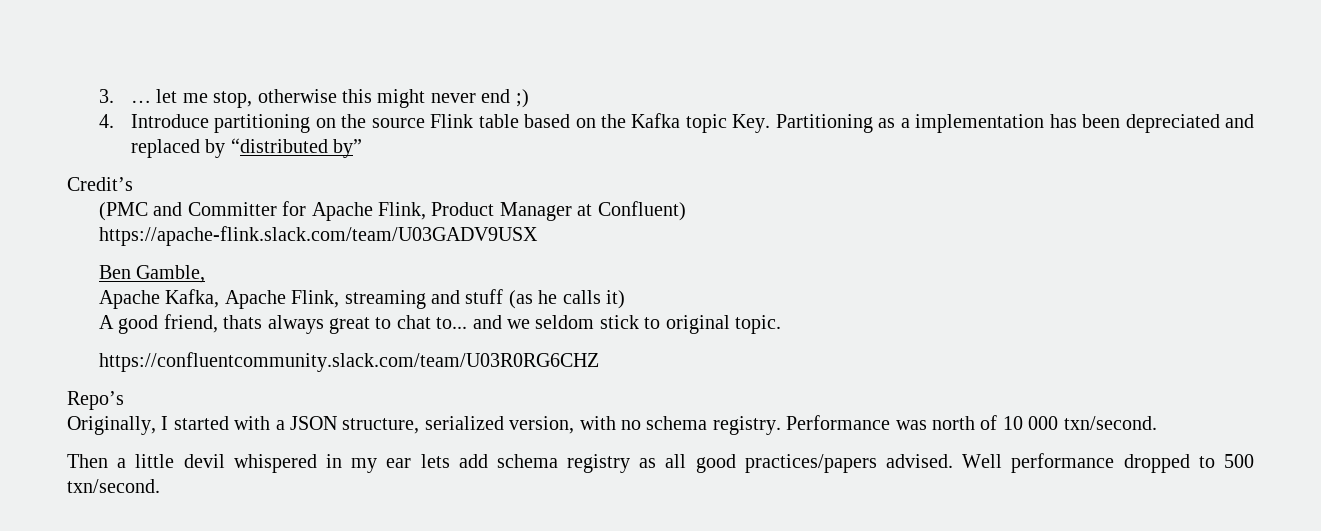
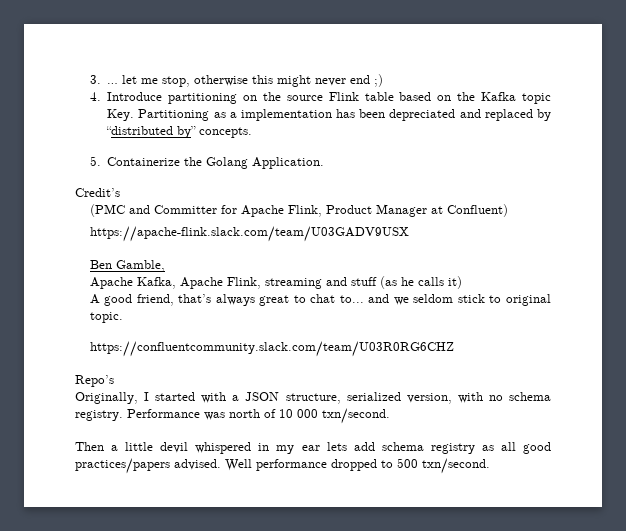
- 4. Introduce partitioning on the source Flink table based on the Kafka topic Key. Partitioning as a implementation has been depreciated and replaced by “distributed by”
+ 4. Introduce partitioning on the source Flink table based on the Kafka topic Key. Partitioning as a implementation has been depreciated and replaced by “distributed by” concepts.
+ 5. Containerize the Golang Application.
- A good friend, thats always great to chat to... and we seldom stick to original topic.
+ A good friend, that’s always great to chat to... and we seldom stick to original topic.

